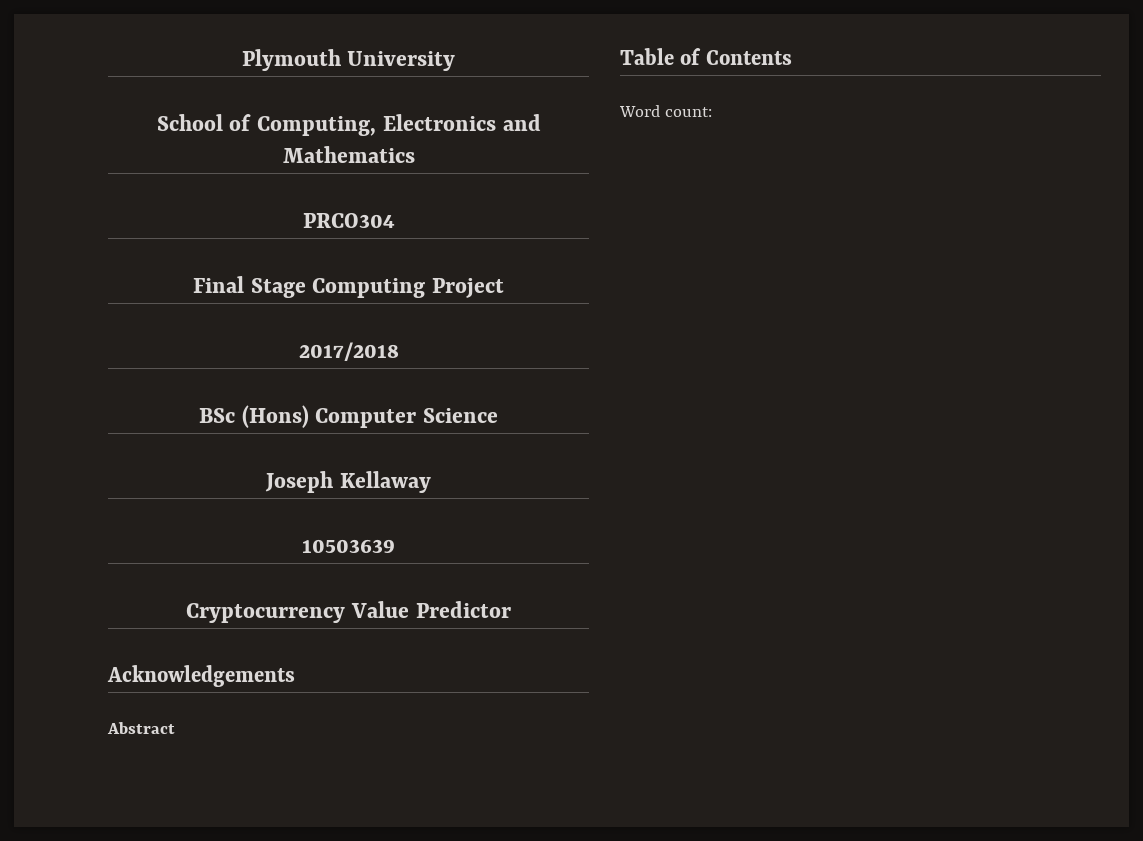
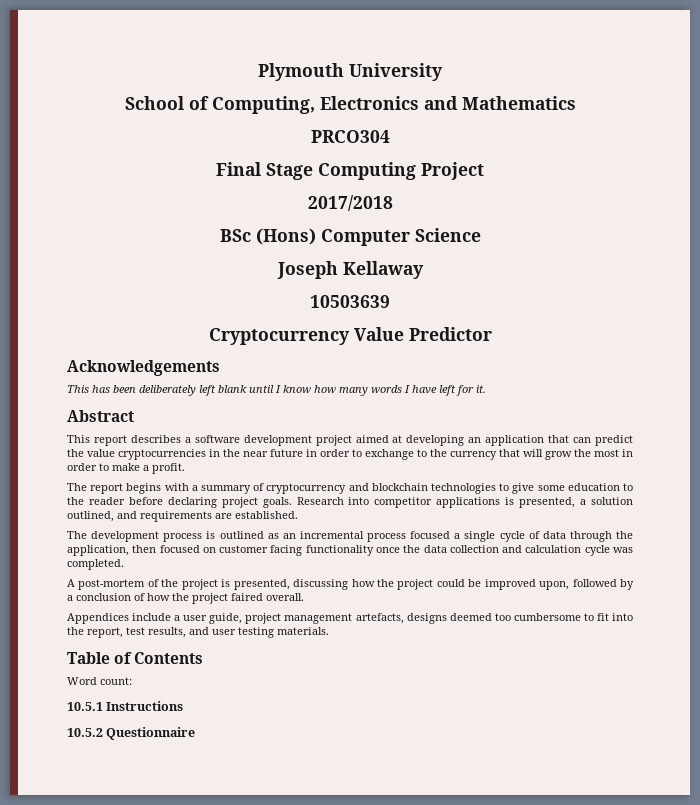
+ This has been deliberately left blank until I know how many words I have left for it.
  Abstract
+ This report describes a software development project aimed at developing an application that can predict the value cryptocurrencies in the near future in order to exchange to the currency that will grow the most in order to make a profit.
+ The report begins with a summary of cryptocurrency and blockchain technologies to give some education to the reader before declaring project goals. Research into competitor applications is presented, a solution outlined, and requirements are established.
+ The development process is outlined as an incremental process focused a single cycle of data through the application, then focused on customer facing functionality once the data collection and calculation cycle was completed.
+ A post-mortem of the project is presented, discussing how the project could be improved upon, followed by a conclusion of how the project faired overall.
+ Appendices include a user guide, project management artefacts, designs deemed too cumbersome to fit into the report, test results, and user testing materials.
+ 10.5.1 Instructions
+ 10.5.2 Questionnaire

